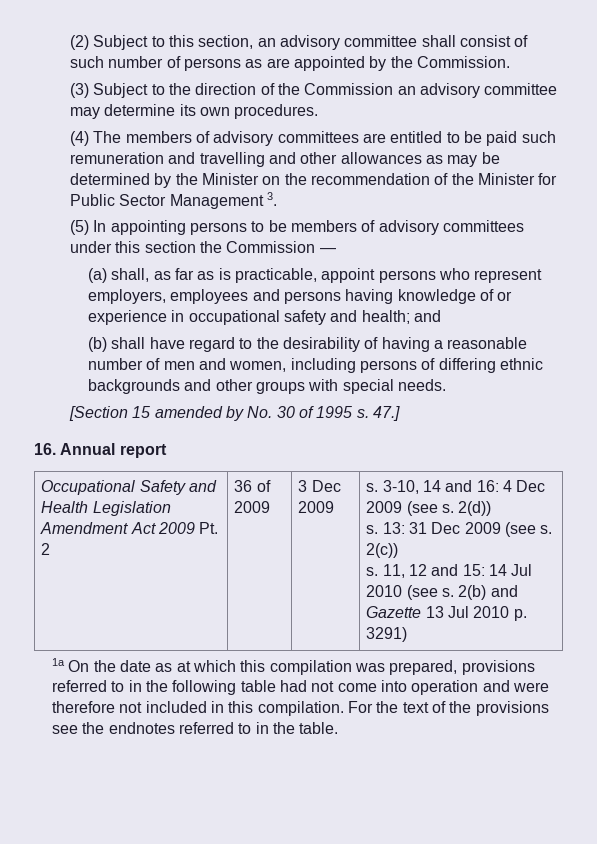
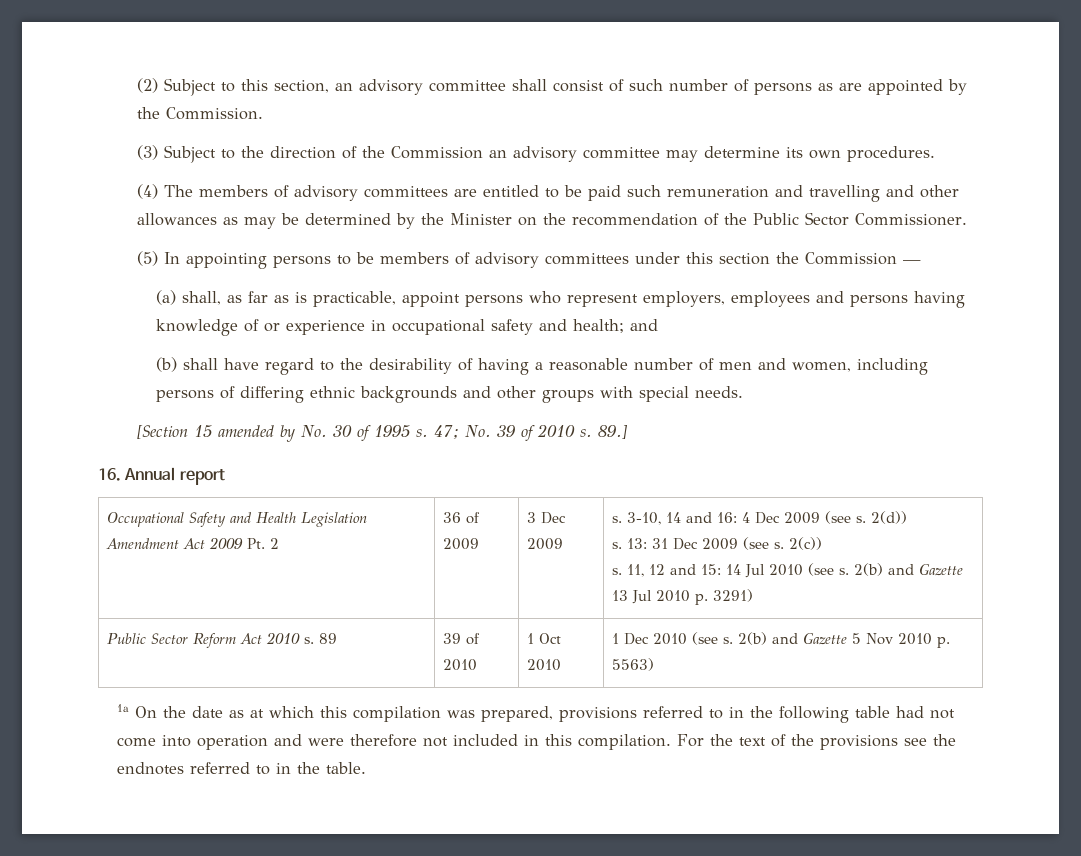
- (4) The members of advisory committees are entitled to be paid such remuneration and travelling and other allowances as may be determined by the Minister on the recommendation of the Minister for Public Sector Management 3.
+ (4) The members of advisory committees are entitled to be paid such remuneration and travelling and other allowances as may be determined by the Minister on the recommendation of the Public Sector Commissioner.
- 47.]
+ 47; No. 39 of 2010 s. 89.]
+ Public Sector Reform Act 2010 s. 89 | 39 of 2010 | 1 Oct 2010 | 1 Dec 2010 (see s. 2(b) and Gazette 5 Nov 2010 p. 5563)

